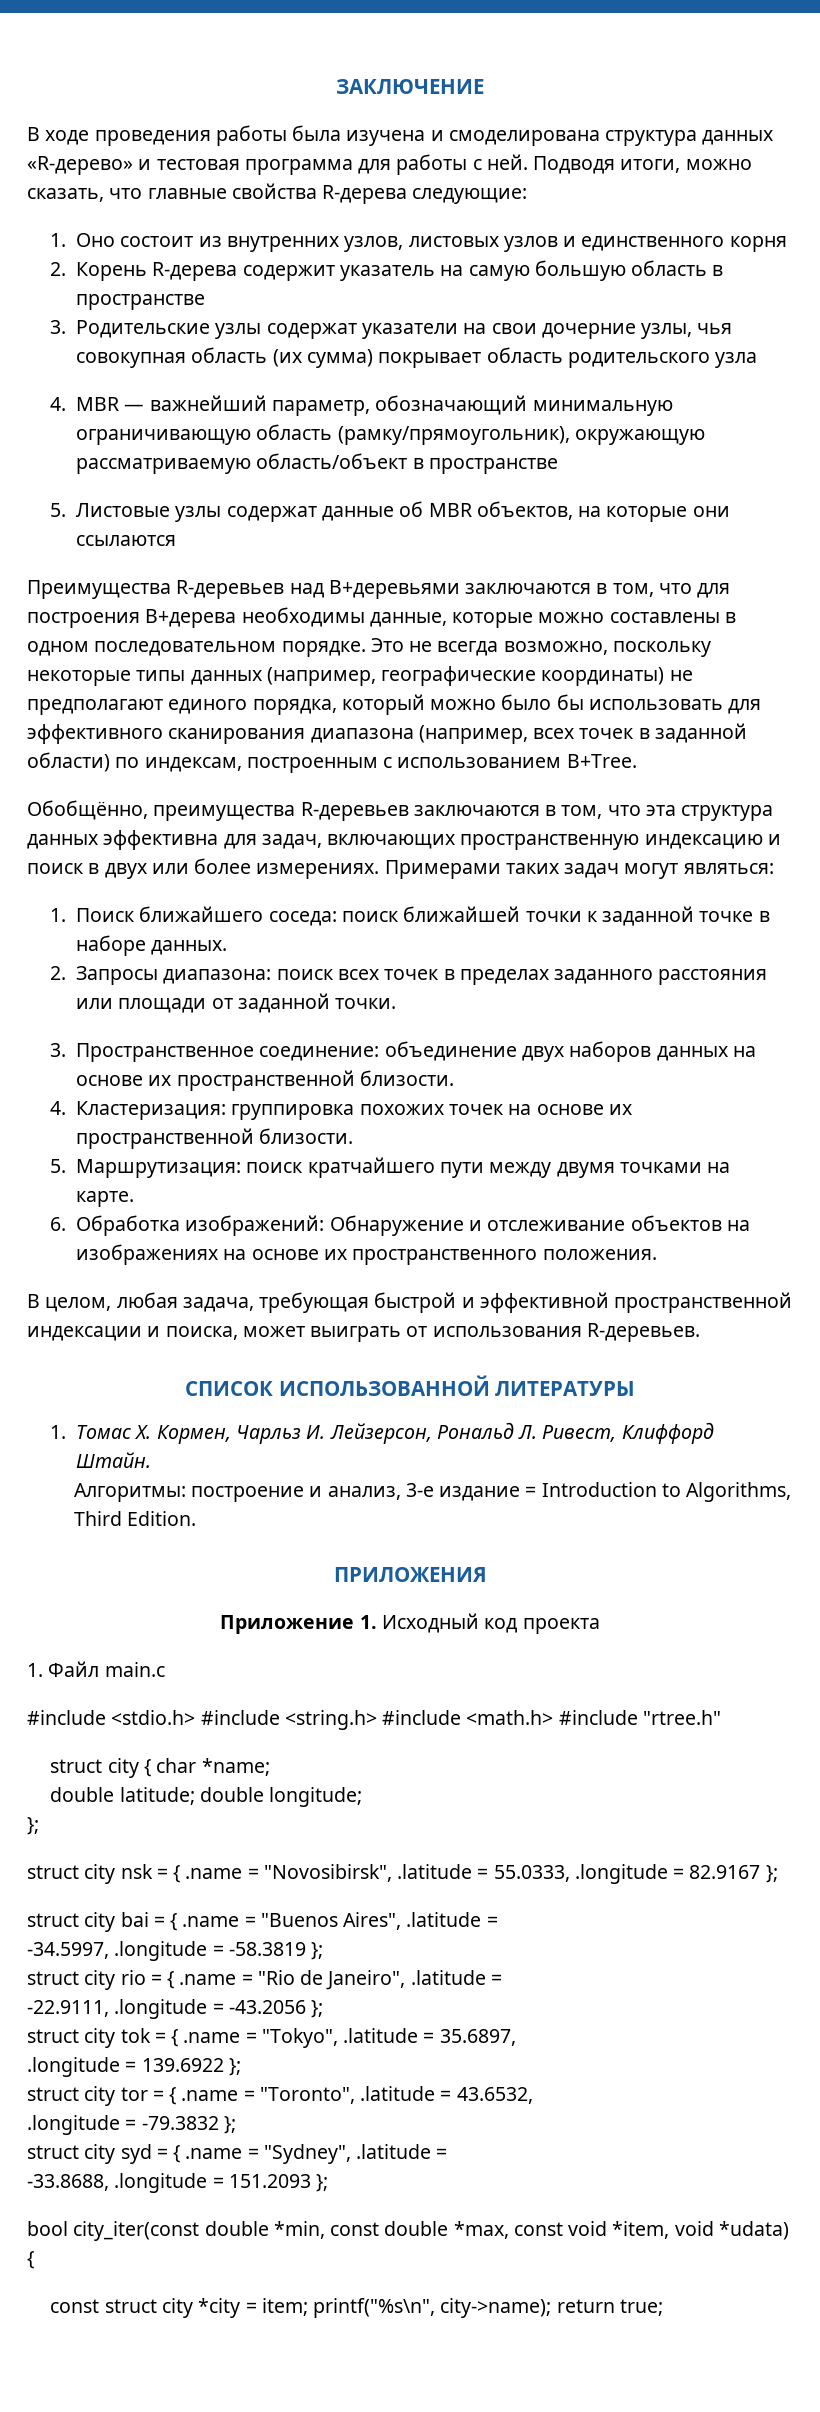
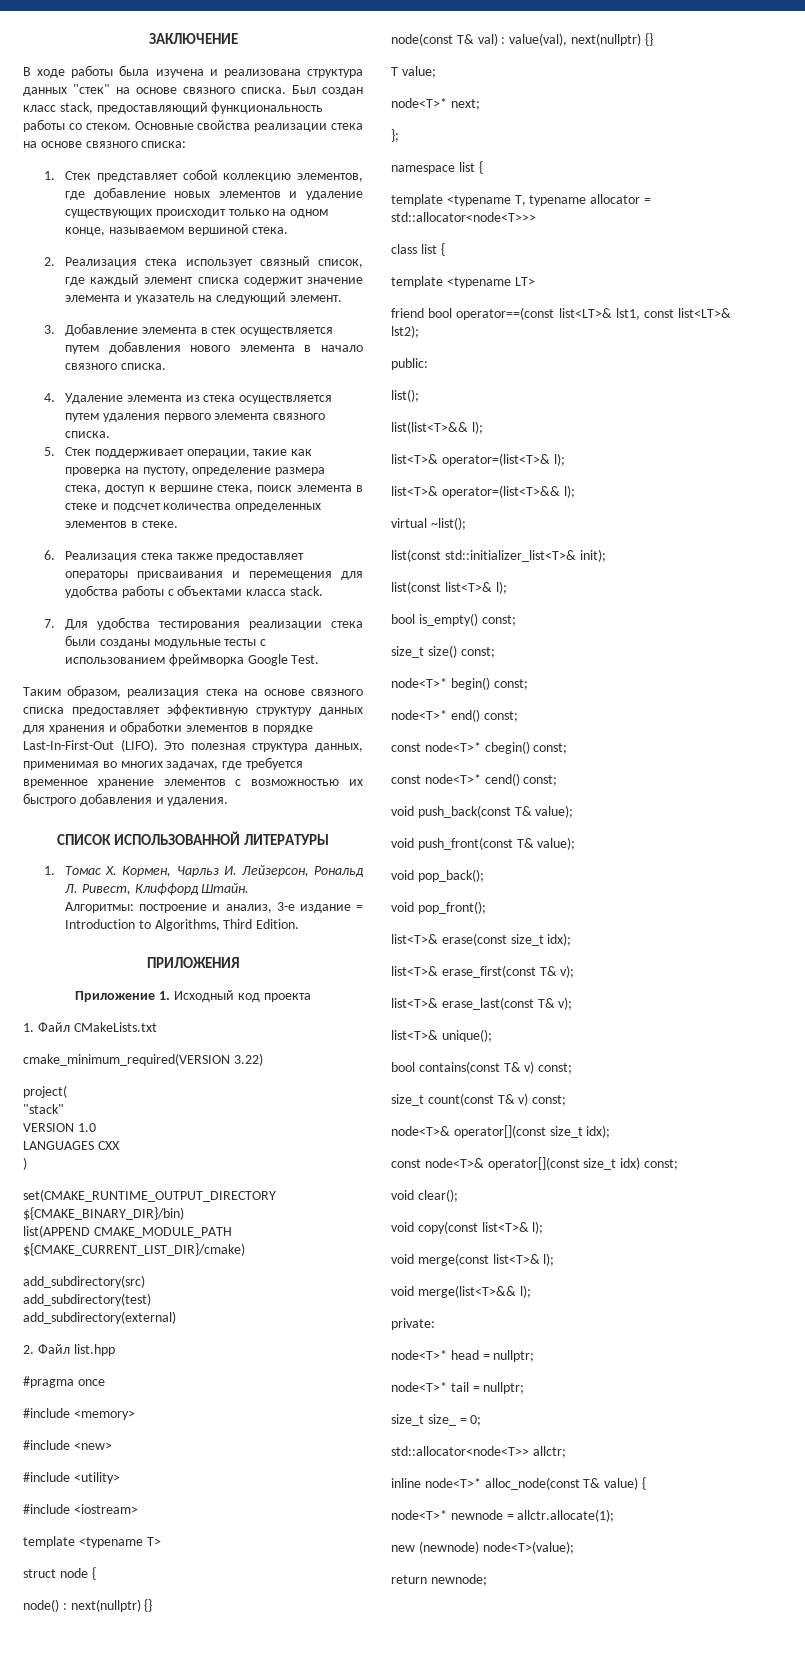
- В ходе проведения работы была изучена и смоделирована структура данных «R-дерево» и тестовая программа для работы с ней. Подводя итоги, можно сказать, что главные свойства R-дерева следующие:
- 1. Оно состоит из внутренних узлов, листовых узлов и единственного корня
- 2. Корень R-дерева содержит указатель на самую большую область в пространстве
- 3. Родительские узлы содержат указатели на свои дочерние узлы, чья совокупная область (их сумма) покрывает область родительского узла
- 4. MBR — важнейший параметр, обозначающий минимальную ограничивающую область (рамку/прямоугольник), окружающую рассматриваемую область/объект в пространстве
- 5. Листовые узлы содержат данные об MBR объектов, на которые они ссылаются
- Преимущества R-деревьев над B+деревьями заключаются в том, что для построения B+дерева необходимы данные, которые можно составлены в одном последовательном порядке. Это не всегда возможно, поскольку некоторые типы данных (например, географические координаты) не предполагают единого порядка, который можно было бы использовать для эффективного сканирования диапазона (например, всех точек в заданной области) по индексам, построенным с использованием B+Tree.
- Обобщённо, преимущества R-деревьев заключаются в том, что эта структура данных эффективна для задач, включающих пространственную индексацию и поиск в двух или более измерениях. Примерами таких задач могут являться:
- 1. Поиск ближайшего соседа: поиск ближайшей точки к заданной точке в наборе данных.
- 2. Запросы диапазона: поиск всех точек в пределах заданного расстояния или площади от заданной точки.
- 3. Пространственное соединение: объединение двух наборов данных на основе их пространственной близости.
- 4. Кластеризация: группировка похожих точек на основе их пространственной близости.
- 5. Маршрутизация: поиск кратчайшего пути между двумя точками на карте.
- 6. Обработка изображений: Обнаружение и отслеживание объектов на изображениях на основе их пространственного положения.
- В целом, любая задача, требующая быстрой и эффективной пространственной индексации и поиска, может выиграть от использования R-деревьев.
+ В ходе работы была изучена и реализована структура данных "стек" на основе связного списка. Был создан класс stack, предоставляющий функциональность работы со стеком. Основные свойства реализации стека на основе связного списка:
+ 1. Стек представляет собой коллекцию элементов, где добавление новых элементов и удаление существующих происходит только на одном конце, называемом вершиной стека.
+ 2. Реализация стека использует связный список, где каждый элемент списка содержит значение элемента и указатель на следующий элемент.
+ 3. Добавление элемента в стек осуществляется путем добавления нового элемента в начало связного списка.
+ 4. Удаление элемента из стека осуществляется путем удаления первого элемента связного списка.
+ 5. Стек поддерживает операции, такие как проверка на пустоту, определение размера стека, доступ к вершине стека, поиск элемента в стеке и подсчет количества определенных элементов в стеке.
+ 6. Реализация стека также предоставляет операторы присваивания и перемещения для удобства работы с объектами класса stack.
+ 7. Для удобства тестирования реализации стека были созданы модульные тесты с использованием фреймворка Google Test.
+ Таким образом, реализация стека на основе связного списка предоставляет эффективную структуру данных для хранения и обработки элементов в порядке Last-In-First-Out (LIFO). Это полезная структура данных, применимая во многих задачах, где требуется временное хранение элементов с возможностью их быстрого добавления и удаления.
- 1. Файл main.c
- #include <stdio.h> #include <string.h> #include <math.h> #include "rtree.h"
- struct city { char *name;
- double latitude; double longitude;
+ 1. Файл CMakeLists.txt
+ cmake_minimum_required(VERSION 3.22)
+ project(
+ "stack"
+ VERSION 1.0
+ LANGUAGES CXX
+ )
+ set(CMAKE_RUNTIME_OUTPUT_DIRECTORY ${CMAKE_BINARY_DIR}/bin)
+ list(APPEND CMAKE_MODULE_PATH ${CMAKE_CURRENT_LIST_DIR}/cmake)
+ add_subdirectory(src)
+ add_subdirectory(test)
+ add_subdirectory(external)
+ 2. Файл list.hpp
+ #pragma once
+ #include <memory>
+ #include <new>
+ #include <utility>
+ #include <iostream>
+ template <typename T>
+ struct node {
+ node() : next(nullptr) {}
+ node(const T& val) : value(val), next(nullptr) {}
+ T value;
+ node<T>* next;
  };
- struct city nsk = { .name = "Novosibirsk", .latitude = 55.0333, .longitude = 82.9167 };
- struct city bai = { .name = "Buenos Aires", .latitude =
- -34.5997, .longitude = -58.3819 };
- struct city rio = { .name = "Rio de Janeiro", .latitude =
- -22.9111, .longitude = -43.2056 };
- struct city tok = { .name = "Tokyo", .latitude = 35.6897,
- .longitude = 139.6922 };
- struct city tor = { .name = "Toronto", .latitude = 43.6532,
- .longitude = -79.3832 };
- struct city syd = { .name = "Sydney", .latitude =
- -33.8688, .longitude = 151.2093 };
- bool city_iter(const double *min, const double *max, const void *item, void *udata) {
- const struct city *city = item; printf("%s\n", city->name); return true;
+ namespace list {
+ template <typename T, typename allocator = std::allocator<node<T>>>
+ class list {
+ template <typename LT>
+ friend bool operator==(const list<LT>& lst1, const list<LT>& lst2);
+ public:
+ list();
+ list(list<T>&& l);
+ list<T>& operator=(list<T>& l);
+ list<T>& operator=(list<T>&& l);
+ virtual ~list();
+ list(const std::initializer_list<T>& init);
+ list(const list<T>& l);
+ bool is_empty() const;
+ size_t size() const;
+ node<T>* begin() const;
+ node<T>* end() const;
+ const node<T>* cbegin() const;
+ const node<T>* cend() const;
+ void push_back(const T& value);
+ void push_front(const T& value);
+ void pop_back();
+ void pop_front();
+ list<T>& erase(const size_t idx);
+ list<T>& erase_first(const T& v);
+ list<T>& erase_last(const T& v);
+ list<T>& unique();
+ bool contains(const T& v) const;
+ size_t count(const T& v) const;
+ node<T>& operator[](const size_t idx);
+ const node<T>& operator[](const size_t idx) const;
+ void clear();
+ void copy(const list<T>& l);
+ void merge(const list<T>& l);
+ void merge(list<T>&& l);
+ private:
+ node<T>* head = nullptr;
+ node<T>* tail = nullptr;
+ size_t size_ = 0;
+ std::allocator<node<T>> allctr;
+ inline node<T>* alloc_node(const T& value) {
+ node<T>* newnode = allctr.allocate(1);
+ new (newnode) node<T>(value);
+ return newnode;

